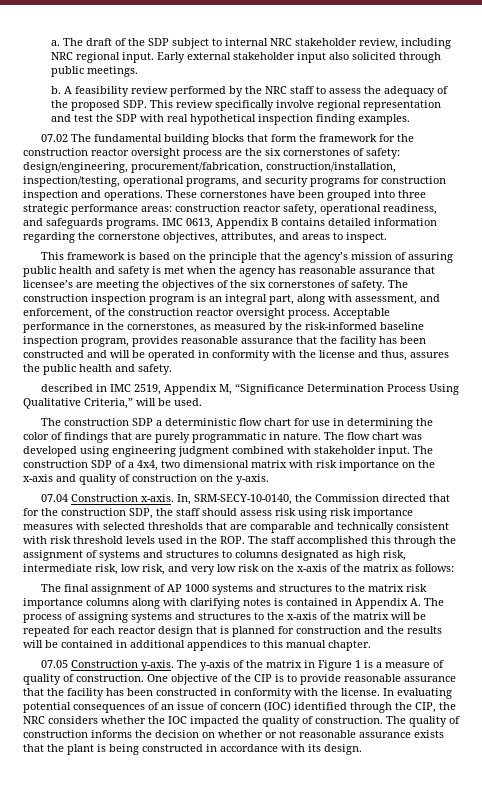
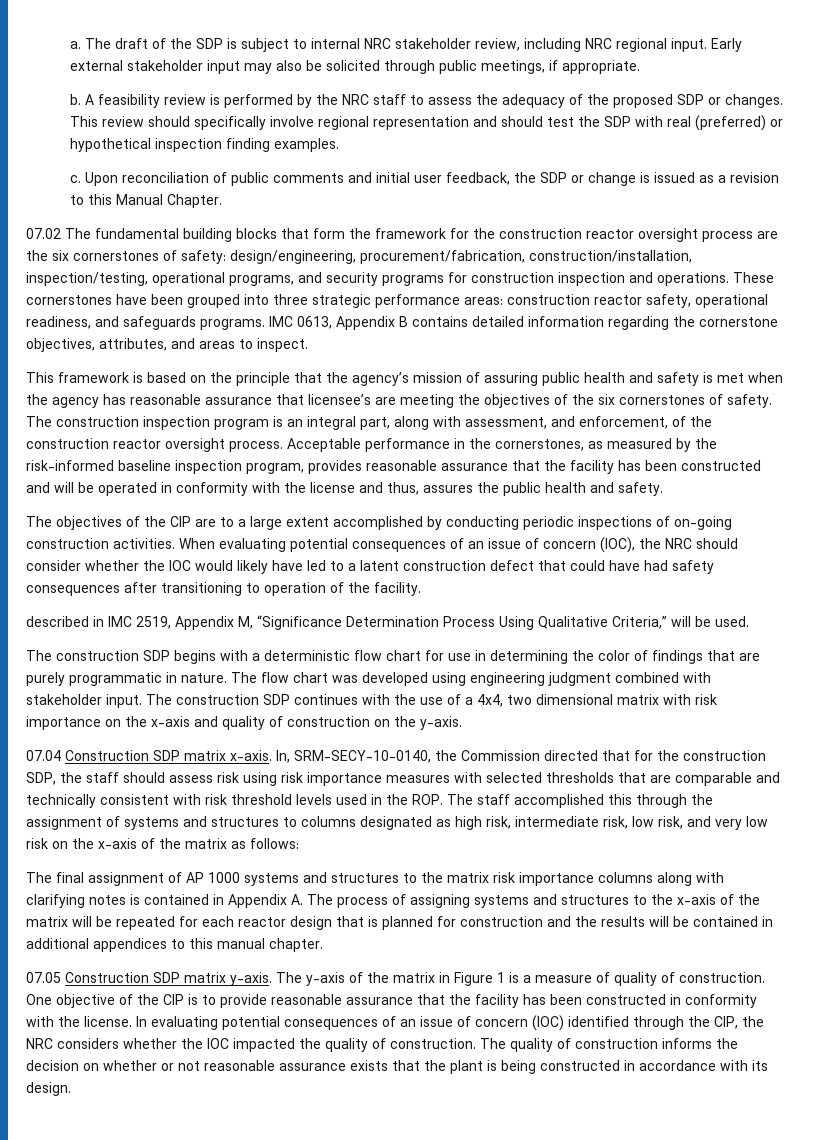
- The draft of the SDP subject to internal NRC stakeholder review, including NRC regional input.
+ The draft of the SDP is subject to internal NRC stakeholder review, including NRC regional input.
- Early external stakeholder input also solicited through public meetings.
+ Early external stakeholder input may also be solicited through public meetings, if appropriate.
- A feasibility review performed by the NRC staff to assess the adequacy of the proposed SDP. This review specifically involve regional representation and test the SDP with real hypothetical inspection finding examples.
+ A feasibility review is performed by the NRC staff to assess the adequacy of the proposed SDP or changes. This review should specifically involve regional representation and should test the SDP with real (preferred) or hypothetical inspection finding examples.
+ c. Upon reconciliation of public comments and initial user feedback, the SDP or change is issued as a revision to this Manual Chapter.
+ The objectives of the CIP are to a large extent accomplished by conducting periodic inspections of on-going construction activities. When evaluating potential consequences of an issue of concern (IOC), the NRC should consider whether the IOC would likely have led to a latent construction defect that could have had safety consequences after transitioning to operation of the facility.
- The construction SDP a deterministic flow chart for use in determining the color of findings that are purely programmatic in nature.
+ The construction SDP begins with a deterministic flow chart for use in determining the color of findings that are purely programmatic in nature.
- The construction SDP of a 4x4, two dimensional matrix with risk importance on the x-axis and quality of construction on the y-axis.
+ The construction SDP continues with the use of a 4x4, two dimensional matrix with risk importance on the x-axis and quality of construction on the y-axis.
- 07.04 Construction x-axis.
+ 07.04 Construction SDP matrix x-axis.
- 07.05 Construction y-axis.
+ 07.05 Construction SDP matrix y-axis.

